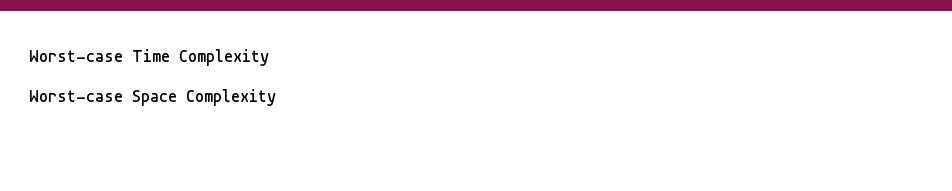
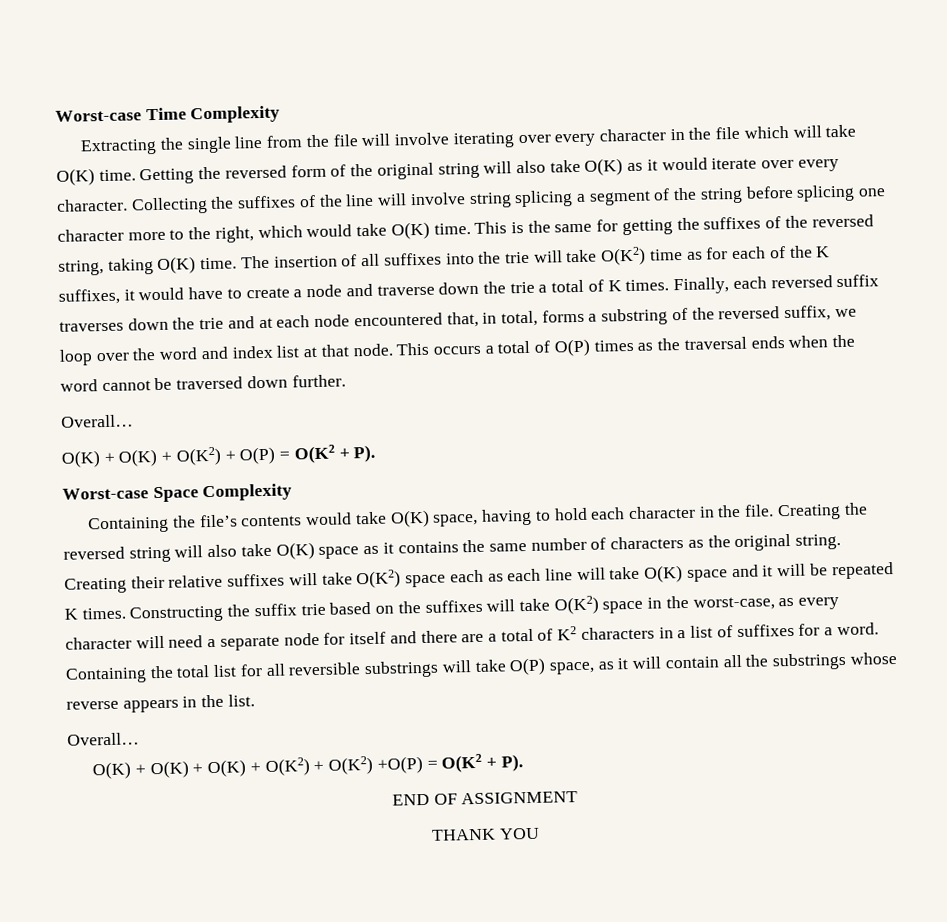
+ Extracting the single line from the file will involve iterating over every character in the file which will take O(K) time. Getting the reversed form of the original string will also take O(K) as it would iterate over every character. Collecting the suffixes of the line will involve string splicing a segment of the string before splicing one character more to the right, which would take O(K) time. This is the same for getting the suffixes of the reversed string, taking O(K) time. The insertion of all suffixes into the trie will take O(K2) time as for each of the K suffixes, it would have to create a node and traverse down the trie a total of K times. Finally, each reversed suffix traverses down the trie and at each node encountered that, in total, forms a substring of the reversed suffix, we loop over the word and index list at that node. This occurs a total of O(P) times as the traversal ends when the word cannot be traversed down further.
+ Overall…
+ O(K) + O(K) + O(K2) + O(P) = O(K2 + P).
  Worst-case Space Complexity
+ Containing the file’s contents would take O(K) space, having to hold each character in the file. Creating the reversed string will also take O(K) space as it contains the same number of characters as the original string. Creating their relative suffixes will take O(K2) space each as each line will take O(K) space and it will be repeated K times. Constructing the suffix trie based on the suffixes will take O(K2) space in the worst-case, as every character will need a separate node for itself and there are a total of K2 characters in a list of suffixes for a word. Containing the total list for all reversible substrings will take O(P) space, as it will contain all the substrings whose reverse appears in the list.
+ Overall…
+ O(K) + O(K) + O(K) + O(K2) + O(K2) +O(P) = O(K2 + P).
+ END OF ASSIGNMENT
+ THANK YOU

